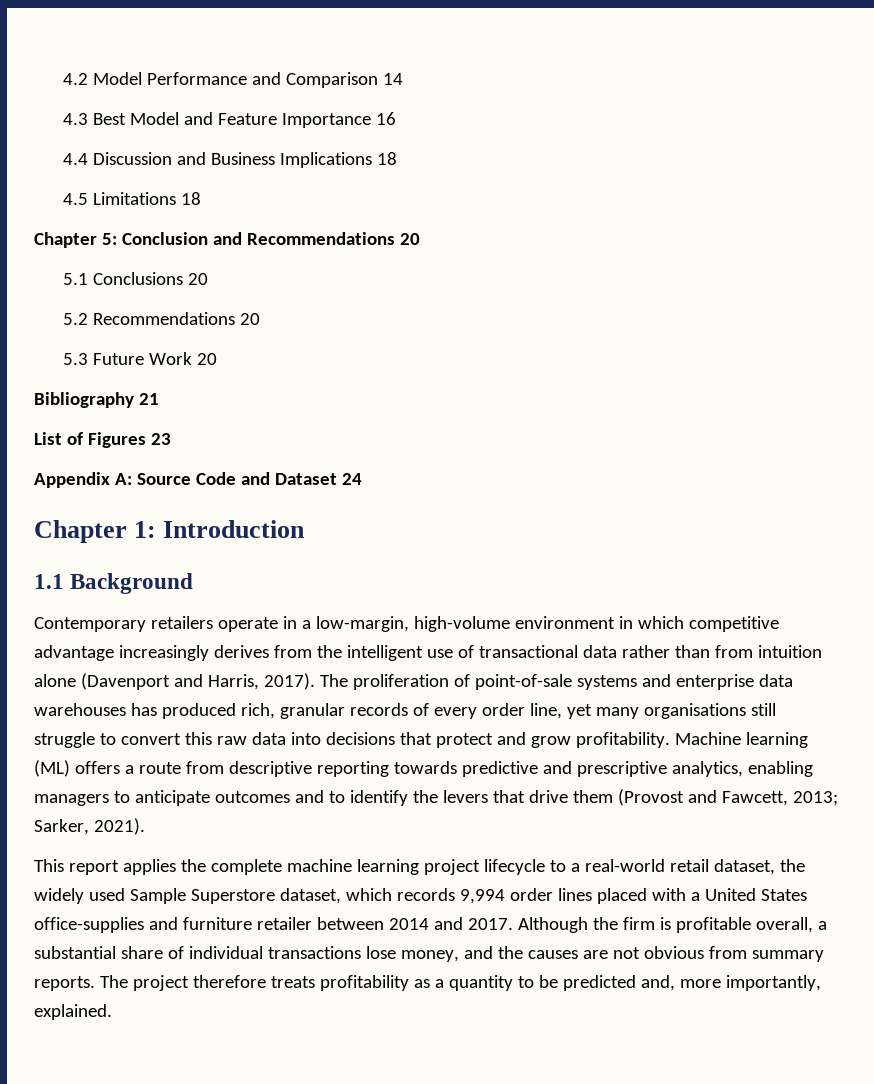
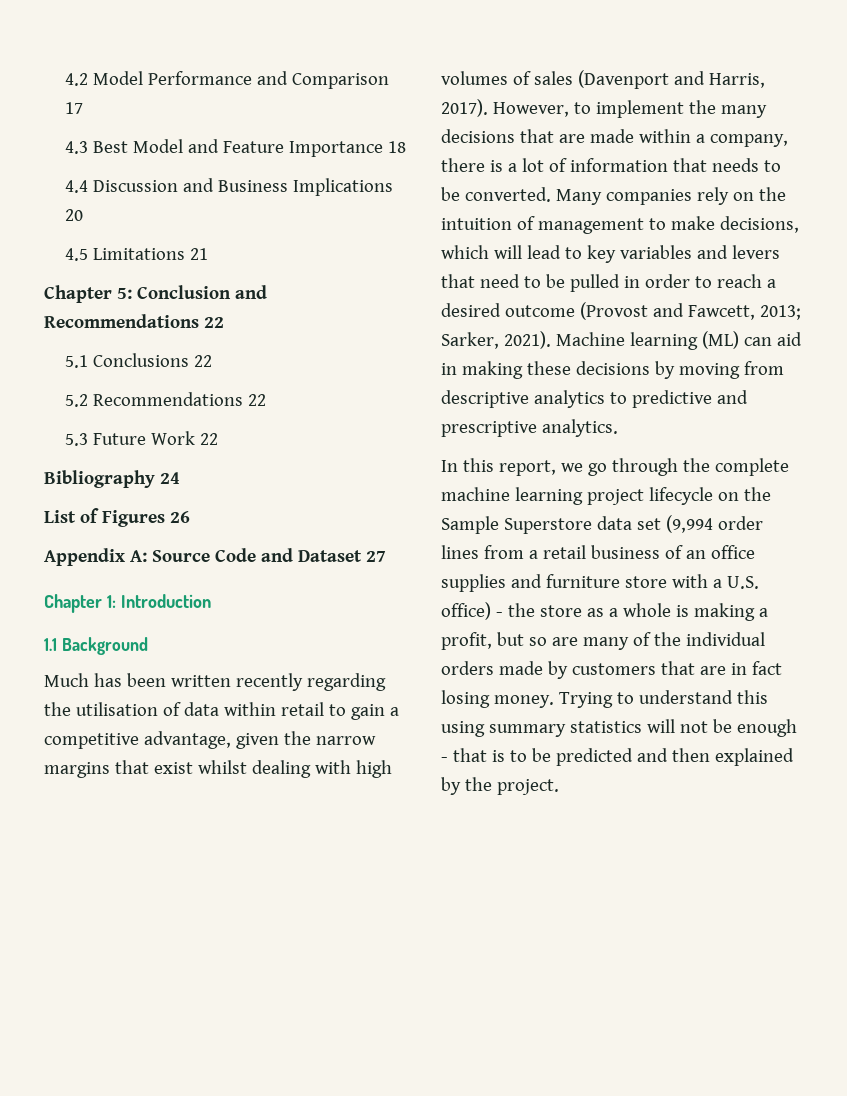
- 4.2 Model Performance and Comparison 14
+ 4.2 Model Performance and Comparison 17
- 4.3 Best Model and Feature Importance 16
+ 4.3 Best Model and Feature Importance 18
- 4.4 Discussion and Business Implications 18
+ 4.4 Discussion and Business Implications 20
- 4.5 Limitations 18
+ 4.5 Limitations 21
- Chapter 5: Conclusion and Recommendations 20
+ Chapter 5: Conclusion and Recommendations 22
- 5.1 Conclusions 20
+ 5.1 Conclusions 22
- 5.2 Recommendations 20
+ 5.2 Recommendations 22
- 5.3 Future Work 20
+ 5.3 Future Work 22
- Bibliography 21
+ Bibliography 24
- List of Figures 23
+ List of Figures 26
- Appendix A: Source Code and Dataset 24
+ Appendix A: Source Code and Dataset 27
- Contemporary retailers operate in a low-margin, high-volume environment in which competitive advantage increasingly derives from the intelligent use of transactional data rather than from intuition alone (Davenport and Harris, 2017). The proliferation of point-of-sale systems and enterprise data warehouses has produced rich, granular records of every order line, yet many organisations still struggle to convert this raw data into decisions that protect and grow profitability. Machine learning (ML) offers a route from descriptive reporting towards predictive and prescriptive analytics, enabling managers to anticipate outcomes and to identify the levers that drive them (Provost and Fawcett, 2013; Sarker, 2021).
- This report applies the complete machine learning project lifecycle to a real-world retail dataset, the widely used Sample Superstore dataset, which records 9,994 order lines placed with a United States office-supplies and furniture retailer between 2014 and 2017. Although the firm is profitable overall, a substantial share of individual transactions lose money, and the causes are not obvious from summary reports. The project therefore treats profitability as a quantity to be predicted and, more importantly, explained.
+ Much has been written recently regarding the utilisation of data within retail to gain a competitive advantage, given the narrow margins that exist whilst dealing with high volumes of sales (Davenport and Harris, 2017). However, to implement the many decisions that are made within a company, there is a lot of information that needs to be converted. Many companies rely on the intuition of management to make decisions, which will lead to key variables and levers that need to be pulled in order to reach a desired outcome (Provost and Fawcett, 2013; Sarker, 2021). Machine learning (ML) can aid in making these decisions by moving from descriptive analytics to predictive and prescriptive analytics.
+ In this report, we go through the complete machine learning project lifecycle on the Sample Superstore data set (9,994 order lines from a retail business of an office supplies and furniture store with a U.S. office) - the store as a whole is making a profit, but so are many of the individual orders made by customers that are in fact losing money. Trying to understand this using summary statistics will not be enough - that is to be predicted and then explained by the project.

